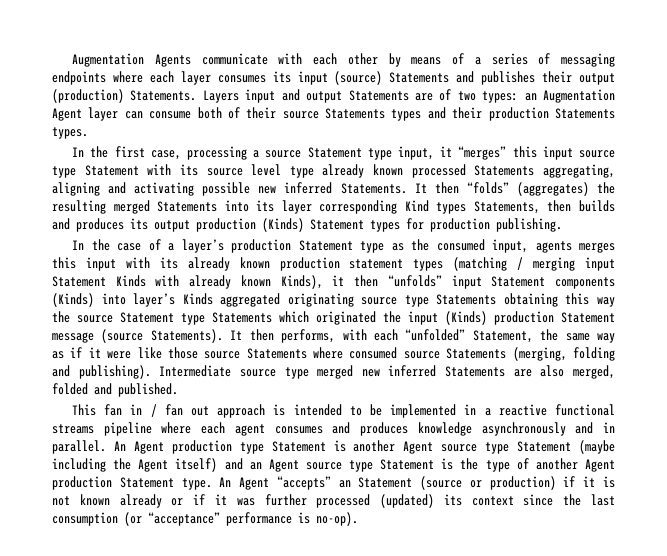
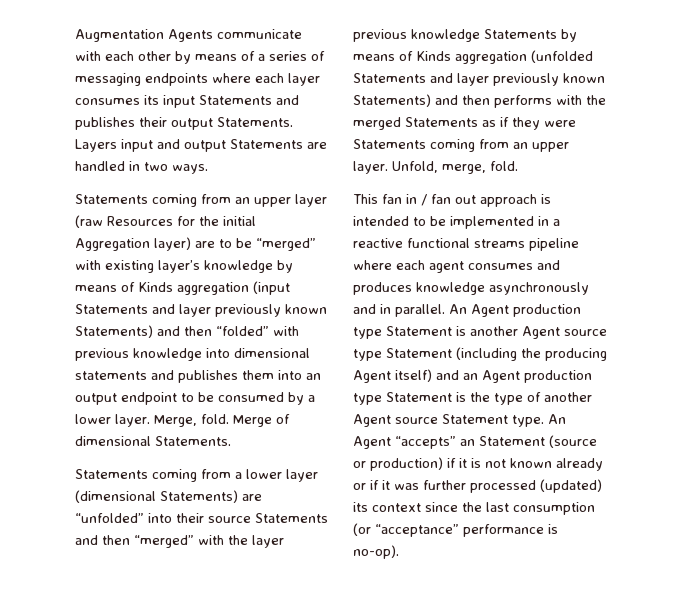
- Augmentation Agents communicate with each other by means of a series of messaging endpoints where each layer consumes its input (source) Statements and publishes their output (production) Statements.
+ Augmentation Agents communicate with each other by means of a series of messaging endpoints where each layer consumes its input Statements and publishes their output Statements.
- Layers input and output Statements are of two types: an Augmentation Agent layer can consume both of their source Statements types and their production Statements types.
- In the first case, processing a source Statement type input, it “merges” this input source type Statement with its source level type already known processed Statements aggregating, aligning and activating possible new inferred Statements. It then “folds” (aggregates) the resulting merged Statements into its layer corresponding Kind types Statements, then builds and produces its output production (Kinds) Statement types for production publishing.
- In the case of a layer’s production Statement type as the consumed input, agents merges this input with its already known production statement types (matching / merging input Statement Kinds with already known Kinds), it then “unfolds” input Statement components (Kinds) into layer’s Kinds aggregated originating source type Statements obtaining this way the source Statement type Statements which originated the input (Kinds) production Statement message (source Statements). It then performs, with each “unfolded” Statement, the same way as if it were like those source Statements where consumed source Statements (merging, folding and publishing). Intermediate source type merged new inferred Statements are also merged, folded and published.
+ Layers input and output Statements are handled in two ways.
+ Statements coming from an upper layer (raw Resources for the initial Aggregation layer) are to be “merged” with existing layer’s knowledge by means of Kinds aggregation (input Statements and layer previously known Statements) and then “folded” with previous knowledge into dimensional statements and publishes them into an output endpoint to be consumed by a lower layer. Merge, fold. Merge of dimensional Statements.
+ Statements coming from a lower layer (dimensional Statements) are “unfolded” into their source Statements and then “merged” with the layer previous knowledge Statements by means of Kinds aggregation (unfolded Statements and layer previously known Statements) and then performs with the merged Statements as if they were Statements coming from an upper layer. Unfold, merge, fold.
- An Agent production type Statement is another Agent source type Statement (maybe including the Agent itself) and an Agent source type Statement is the type of another Agent production Statement type.
+ An Agent production type Statement is another Agent source type Statement (including the producing Agent itself) and an Agent production type Statement is the type of another Agent source Statement type.

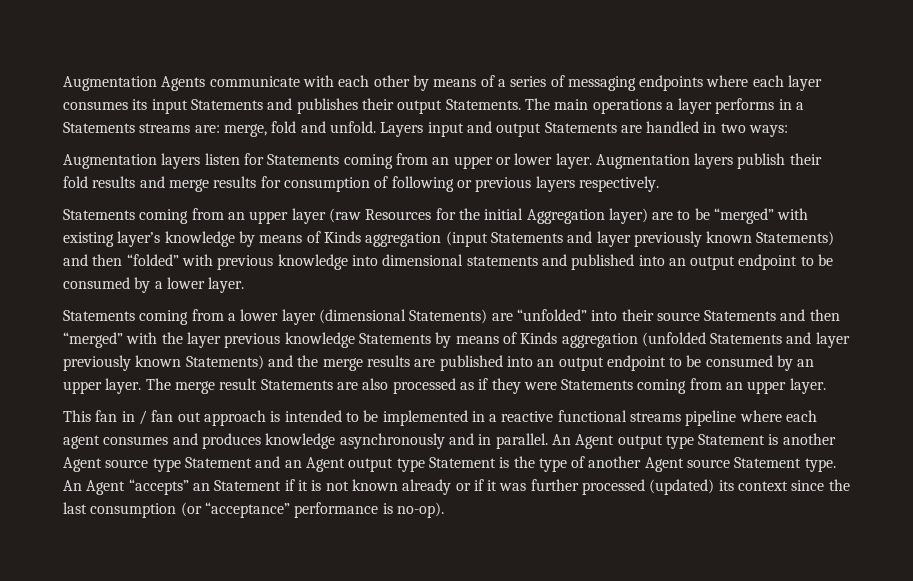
+ The main operations a layer performs in a Statements streams are: merge, fold and unfold.
- Layers input and output Statements are handled in two ways.
+ Layers input and output Statements are handled in two ways:
+ Augmentation layers listen for Statements coming from an upper or lower layer. Augmentation layers publish their fold results and merge results for consumption of following or previous layers respectively.
- Statements coming from an upper layer (raw Resources for the initial Aggregation layer) are to be “merged” with existing layer’s knowledge by means of Kinds aggregation (input Statements and layer previously known Statements) and then “folded” with previous knowledge into dimensional statements and publishes them into an output endpoint to be consumed by a lower layer. Merge, fold. Merge of dimensional Statements.
+ Statements coming from an upper layer (raw Resources for the initial Aggregation layer) are to be “merged” with existing layer’s knowledge by means of Kinds aggregation (input Statements and layer previously known Statements) and then “folded” with previous knowledge into dimensional statements and published into an output endpoint to be consumed by a lower layer.
- Statements coming from a lower layer (dimensional Statements) are “unfolded” into their source Statements and then “merged” with the layer previous knowledge Statements by means of Kinds aggregation (unfolded Statements and layer previously known Statements) and then performs with the merged Statements as if they were Statements coming from an upper layer. Unfold, merge, fold.
+ Statements coming from a lower layer (dimensional Statements) are “unfolded” into their source Statements and then “merged” with the layer previous knowledge Statements by means of Kinds aggregation (unfolded Statements and layer previously known Statements) and the merge results are published into an output endpoint to be consumed by an upper layer. The merge result Statements are also processed as if they were Statements coming from an upper layer.
- An Agent production type Statement is another Agent source type Statement (including the producing Agent itself) and an Agent production type Statement is the type of another Agent source Statement type.
+ An Agent output type Statement is another Agent source type Statement and an Agent output type Statement is the type of another Agent source Statement type.
- An Agent “accepts” an Statement (source or production) if it is not known already or if it was further processed (updated) its context since the last consumption (or “acceptance” performance is no-op).
+ An Agent “accepts” an Statement if it is not known already or if it was further processed (updated) its context since the last consumption (or “acceptance” performance is no-op).

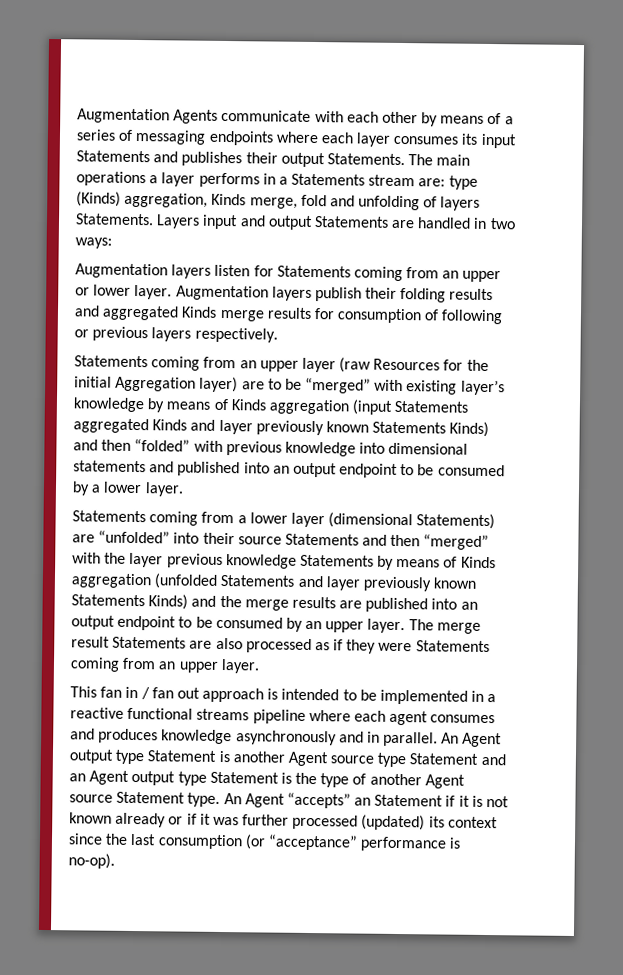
- The main operations a layer performs in a Statements streams are: merge, fold and unfold.
+ The main operations a layer performs in a Statements stream are: type (Kinds) aggregation, Kinds merge, fold and unfolding of layers Statements.
- Augmentation layers publish their fold results and merge results for consumption of following or previous layers respectively.
+ Augmentation layers publish their folding results and aggregated Kinds merge results for consumption of following or previous layers respectively.
- Statements coming from an upper layer (raw Resources for the initial Aggregation layer) are to be “merged” with existing layer’s knowledge by means of Kinds aggregation (input Statements and layer previously known Statements) and then “folded” with previous knowledge into dimensional statements and published into an output endpoint to be consumed by a lower layer.
+ Statements coming from an upper layer (raw Resources for the initial Aggregation layer) are to be “merged” with existing layer’s knowledge by means of Kinds aggregation (input Statements aggregated Kinds and layer previously known Statements Kinds) and then “folded” with previous knowledge into dimensional statements and published into an output endpoint to be consumed by a lower layer.
- Statements coming from a lower layer (dimensional Statements) are “unfolded” into their source Statements and then “merged” with the layer previous knowledge Statements by means of Kinds aggregation (unfolded Statements and layer previously known Statements) and the merge results are published into an output endpoint to be consumed by an upper layer.
+ Statements coming from a lower layer (dimensional Statements) are “unfolded” into their source Statements and then “merged” with the layer previous knowledge Statements by means of Kinds aggregation (unfolded Statements and layer previously known Statements Kinds) and the merge results are published into an output endpoint to be consumed by an upper layer.

